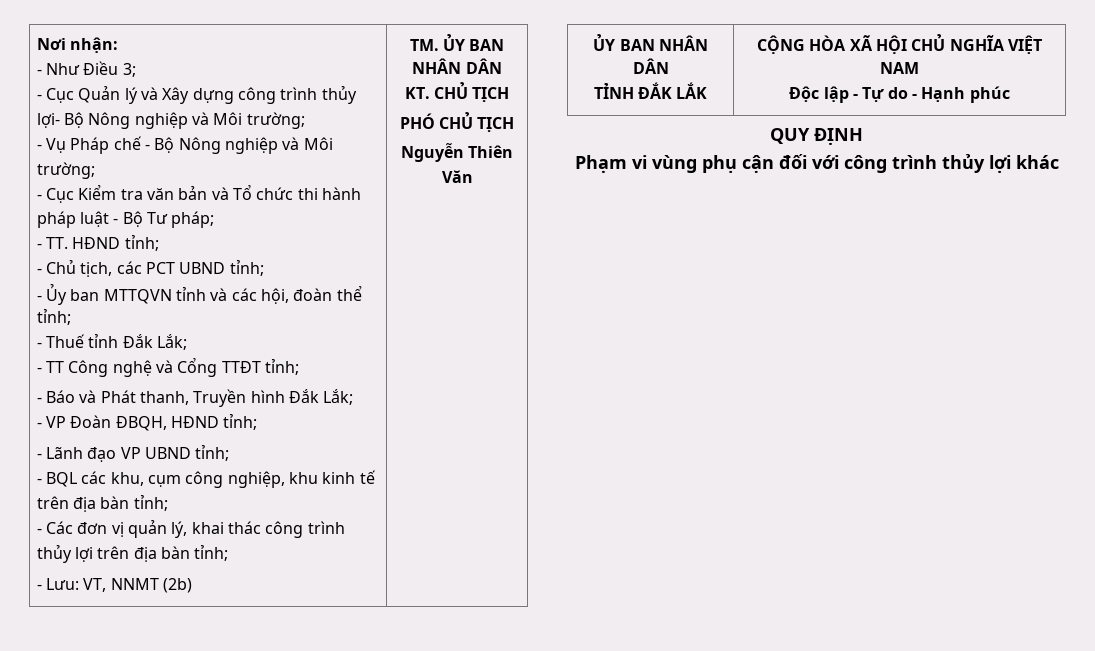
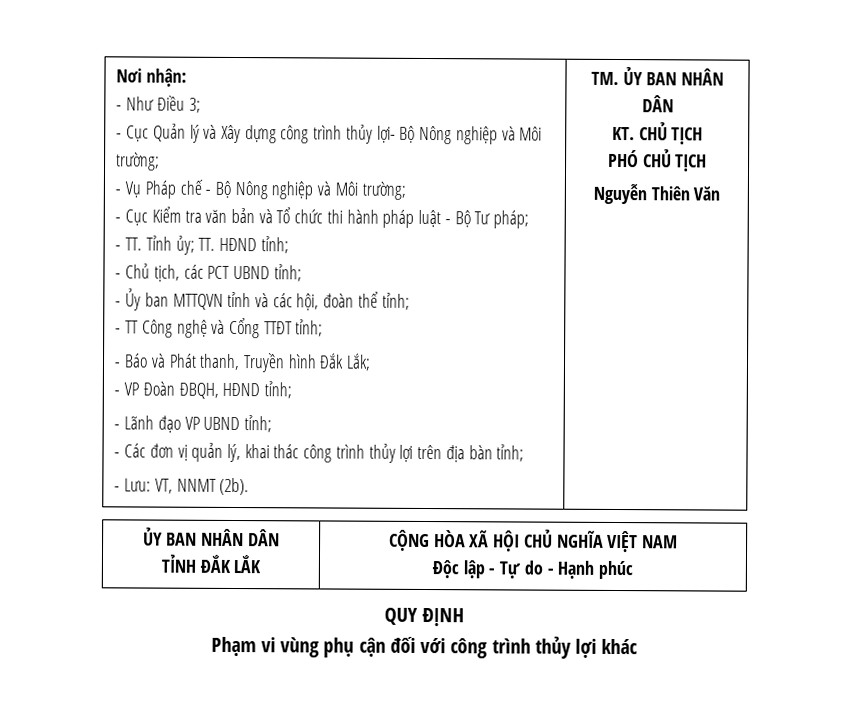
- - TT. HĐND tỉnh;
+ - TT. Tỉnh ủy; TT. HĐND tỉnh;
- - Thuế tỉnh Đắk Lắk;
- - BQL các khu, cụm công nghiệp, khu kinh tế trên địa bàn tỉnh;
- - Lưu: VT, NNMT (2b)
+ - Lưu: VT, NNMT (2b).

